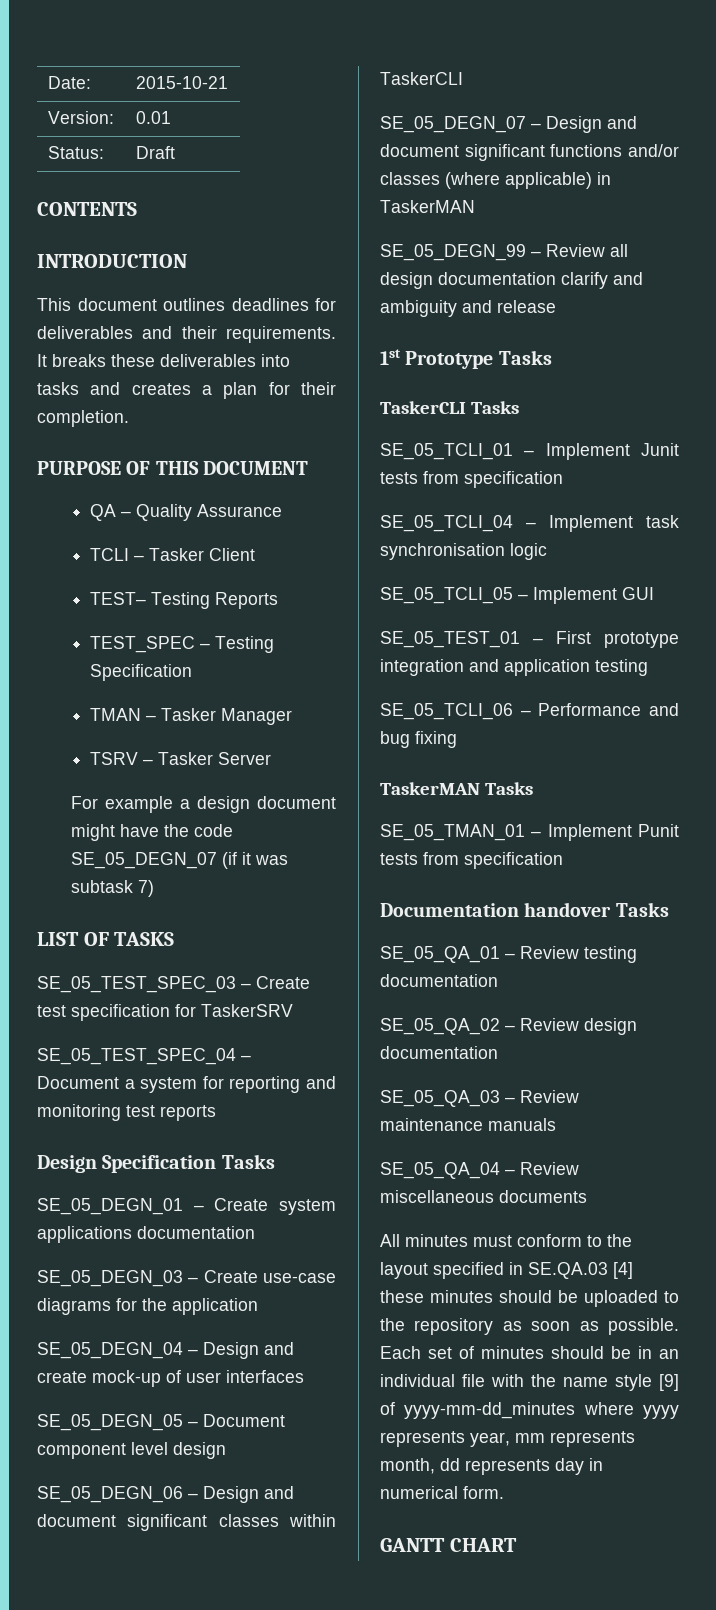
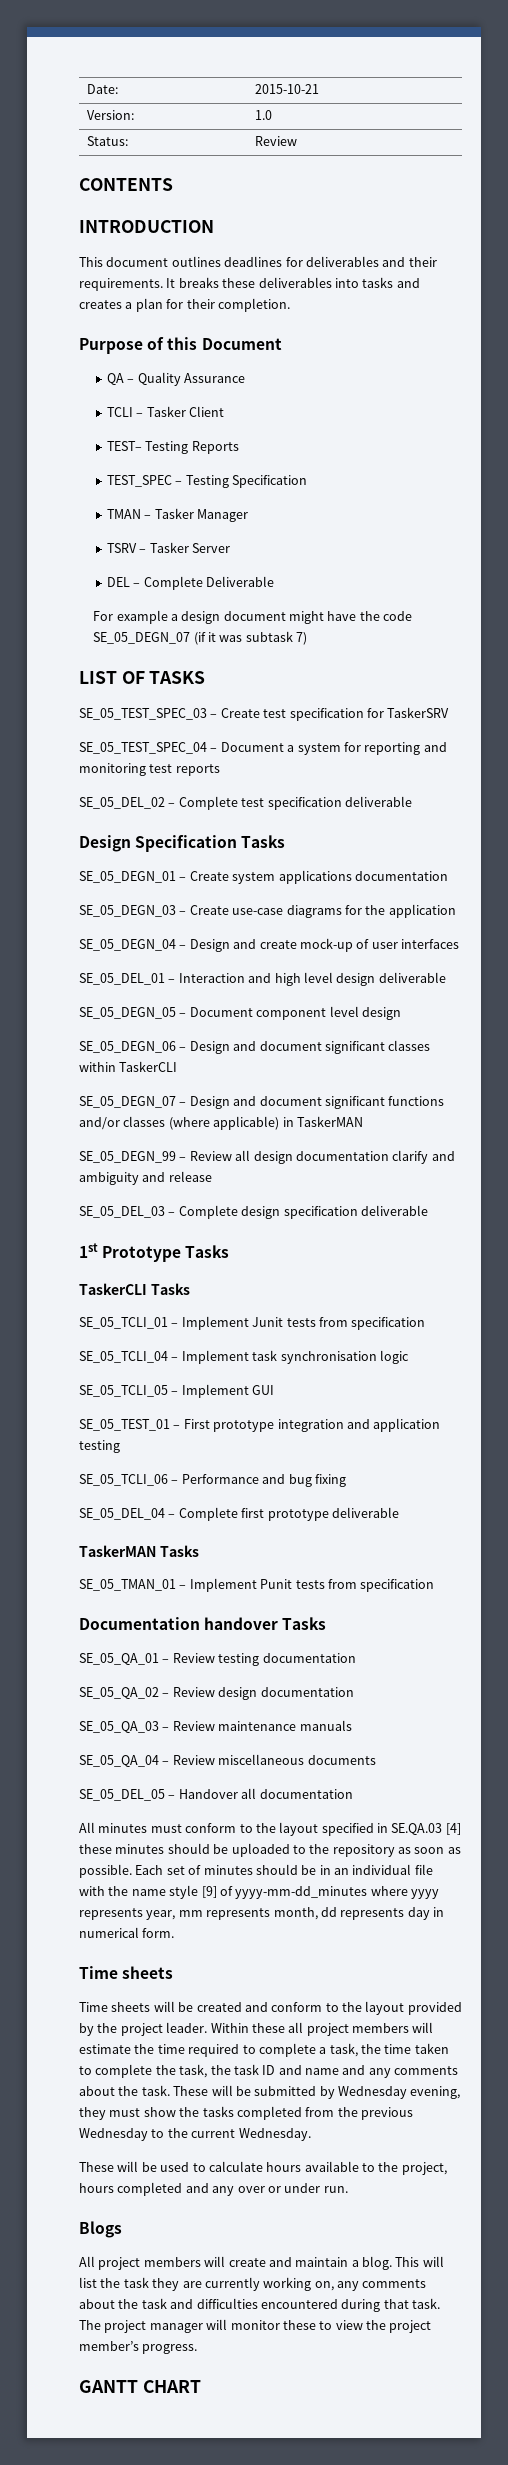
- Version: | 0.01
+ Version: | 1.0
- Status: | Draft
+ Status: | Review
- PURPOSE OF THIS DOCUMENT
+ Purpose of this Document
+ DEL – Complete Deliverable
+ SE_05_DEL_02 – Complete test specification deliverable
+ SE_05_DEL_01 – Interaction and high level design deliverable
+ SE_05_DEL_03 – Complete design specification deliverable
+ SE_05_DEL_04 – Complete first prototype deliverable
+ SE_05_DEL_05 – Handover all documentation
  Each set of minutes should be in an individual file with the name style [9] of yyyy-mm-dd_minutes where yyyy represents year, mm represents month, dd represents day in numerical form.
+ Time sheets
+ Time sheets will be created and conform to the layout provided by the project leader. Within these all project members will estimate the time required to complete a task, the time taken to complete the task, the task ID and name and any comments about the task. These will be submitted by Wednesday evening, they must show the tasks completed from the previous Wednesday to the current Wednesday.
+ These will be used to calculate hours available to the project, hours completed and any over or under run.
+ Blogs
+ All project members will create and maintain a blog. This will list the task they are currently working on, any comments about the task and difficulties encountered during that task. The project manager will monitor these to view the project member’s progress.

